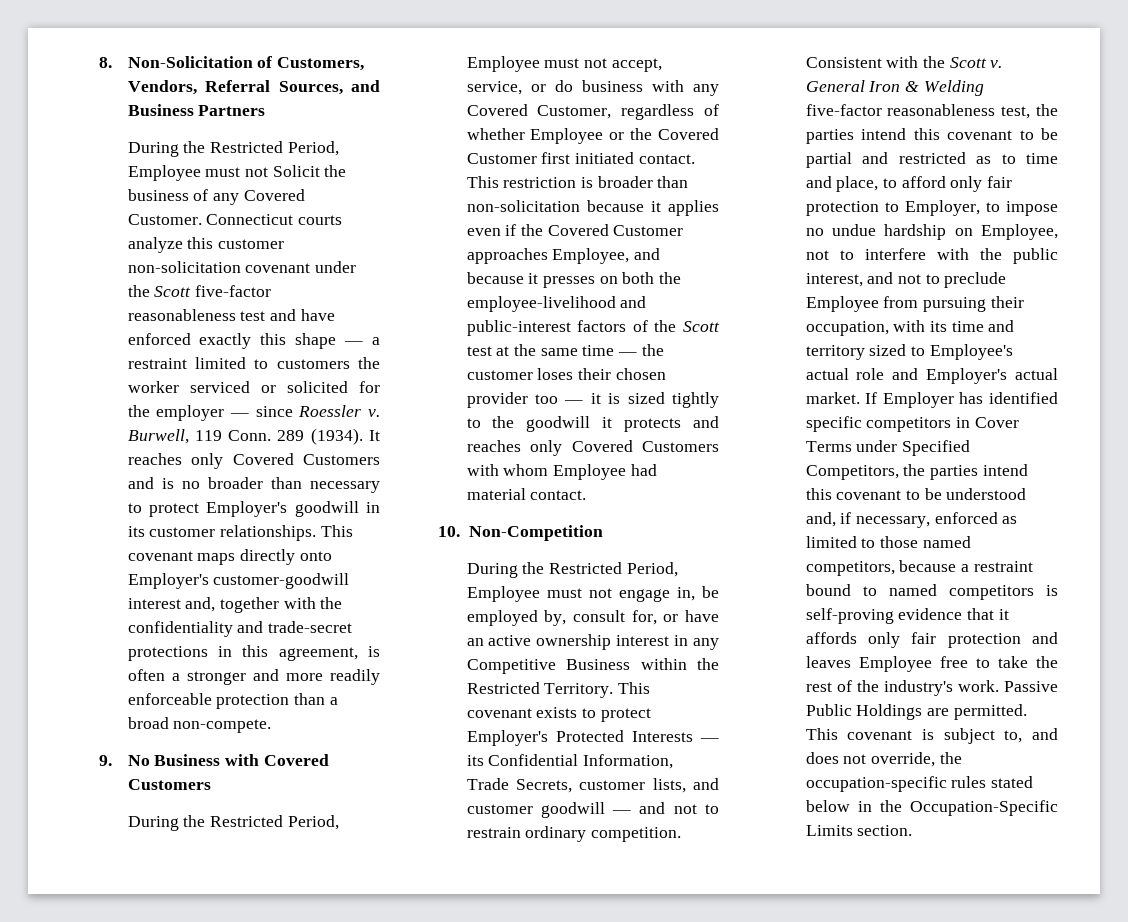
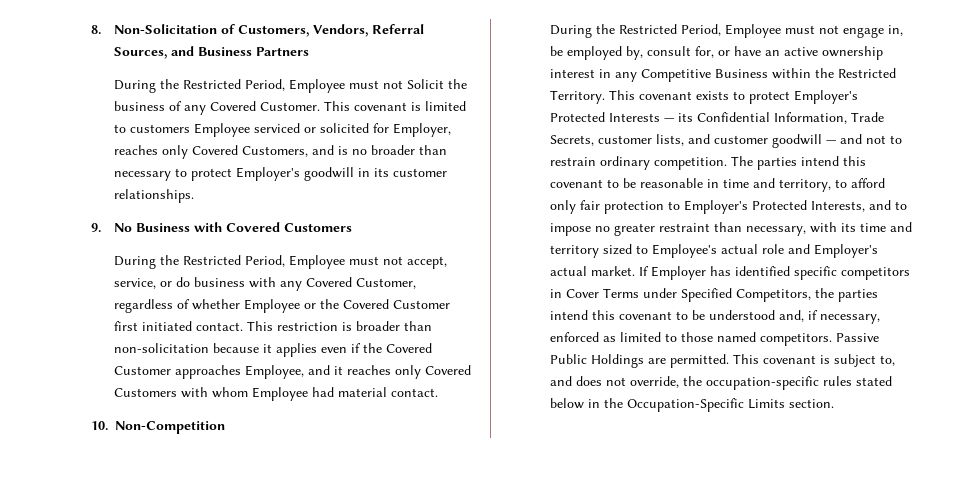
- Connecticut courts analyze this customer non-solicitation covenant under the Scott five-factor reasonableness test and have enforced exactly this shape — a restraint limited to customers the worker serviced or solicited for the employer — since Roessler v. Burwell, 119 Conn. 289 (1934). It reaches only Covered Customers and is no broader than necessary to protect Employer's goodwill in its customer relationships. This covenant maps directly onto Employer's customer-goodwill interest and, together with the confidentiality and trade-secret protections in this agreement, is often a stronger and more readily enforceable protection than a broad non-compete.
+ This covenant is limited to customers Employee serviced or solicited for Employer, reaches only Covered Customers, and is no broader than necessary to protect Employer's goodwill in its customer relationships.
- This restriction is broader than non-solicitation because it applies even if the Covered Customer approaches Employee, and because it presses on both the employee-livelihood and public-interest factors of the Scott test at the same time — the customer loses their chosen provider too — it is sized tightly to the goodwill it protects and reaches only Covered Customers with whom Employee had material contact.
+ This restriction is broader than non-solicitation because it applies even if the Covered Customer approaches Employee, and it reaches only Covered Customers with whom Employee had material contact.
- Consistent with the Scott v. General Iron & Welding five-factor reasonableness test, the parties intend this covenant to be partial and restricted as to time and place, to afford only fair protection to Employer, to impose no undue hardship on Employee, not to interfere with the public interest, and not to preclude Employee from pursuing their occupation, with its time and territory sized to Employee's actual role and Employer's actual market.
+ The parties intend this covenant to be reasonable in time and territory, to afford only fair protection to Employer's Protected Interests, and to impose no greater restraint than necessary, with its time and territory sized to Employee's actual role and Employer's actual market.
- If Employer has identified specific competitors in Cover Terms under Specified Competitors, the parties intend this covenant to be understood and, if necessary, enforced as limited to those named competitors, because a restraint bound to named competitors is self-proving evidence that it affords only fair protection and leaves Employee free to take the rest of the industry's work.
+ If Employer has identified specific competitors in Cover Terms under Specified Competitors, the parties intend this covenant to be understood and, if necessary, enforced as limited to those named competitors.

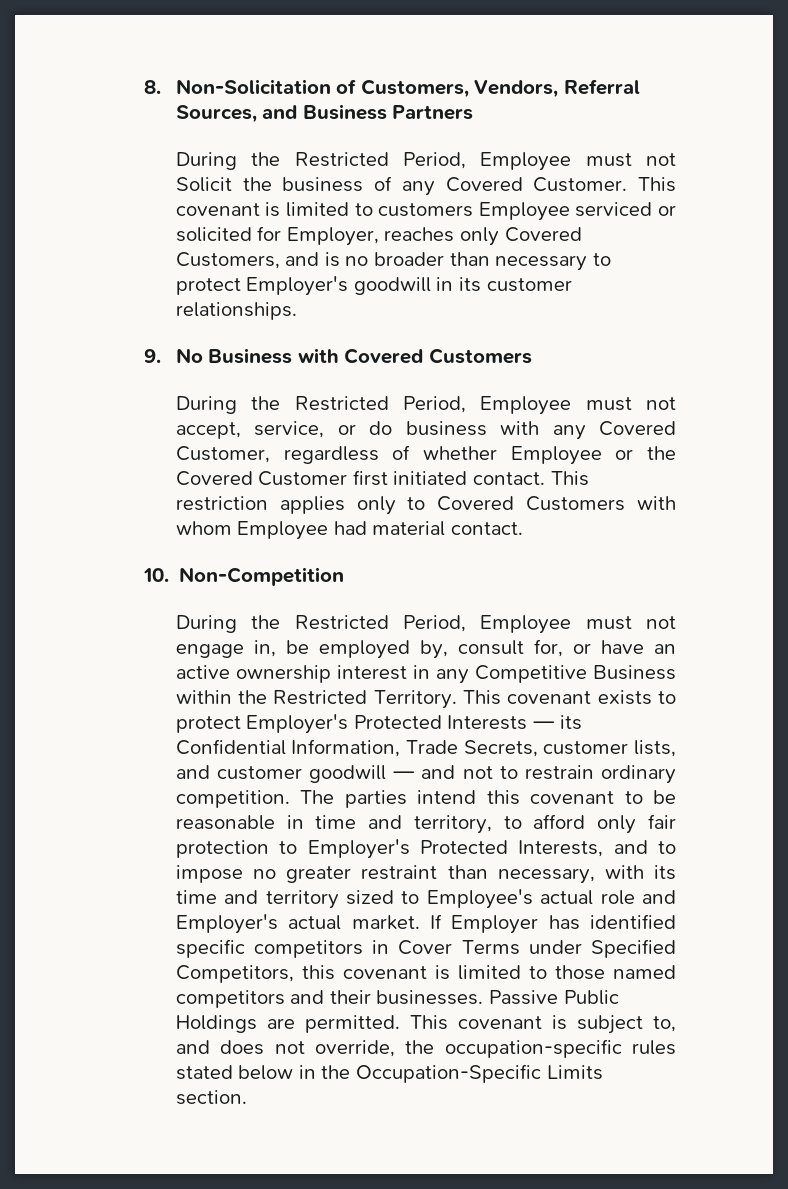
- This restriction is broader than non-solicitation because it applies even if the Covered Customer approaches Employee, and it reaches only Covered Customers with whom Employee had material contact.
+ This restriction applies only to Covered Customers with whom Employee had material contact.
- If Employer has identified specific competitors in Cover Terms under Specified Competitors, the parties intend this covenant to be understood and, if necessary, enforced as limited to those named competitors.
+ If Employer has identified specific competitors in Cover Terms under Specified Competitors, this covenant is limited to those named competitors and their businesses.

